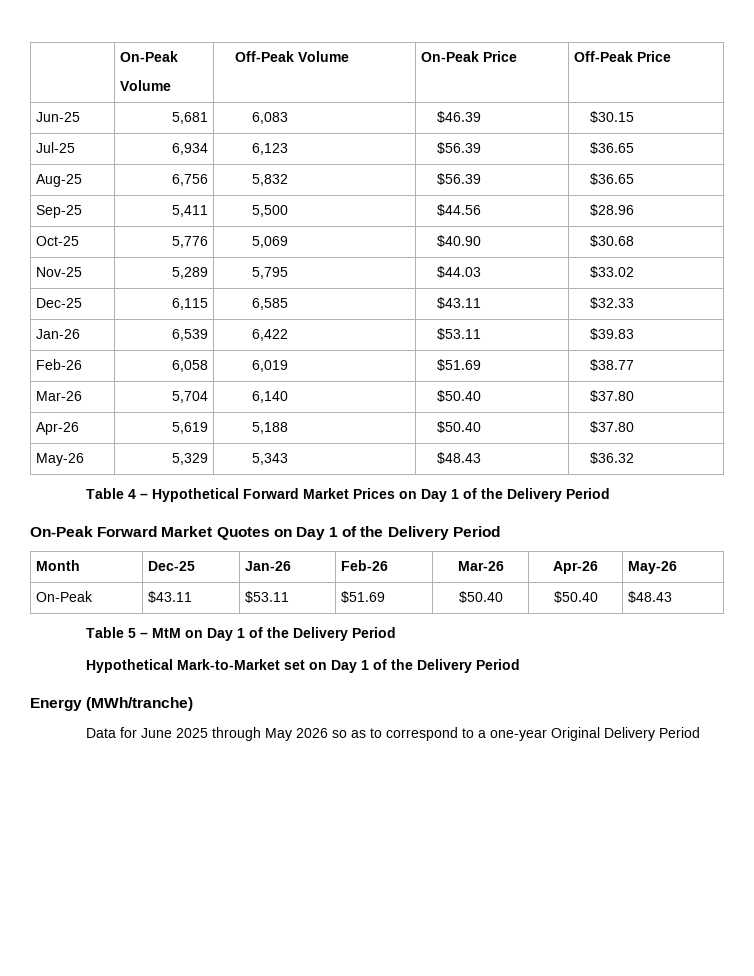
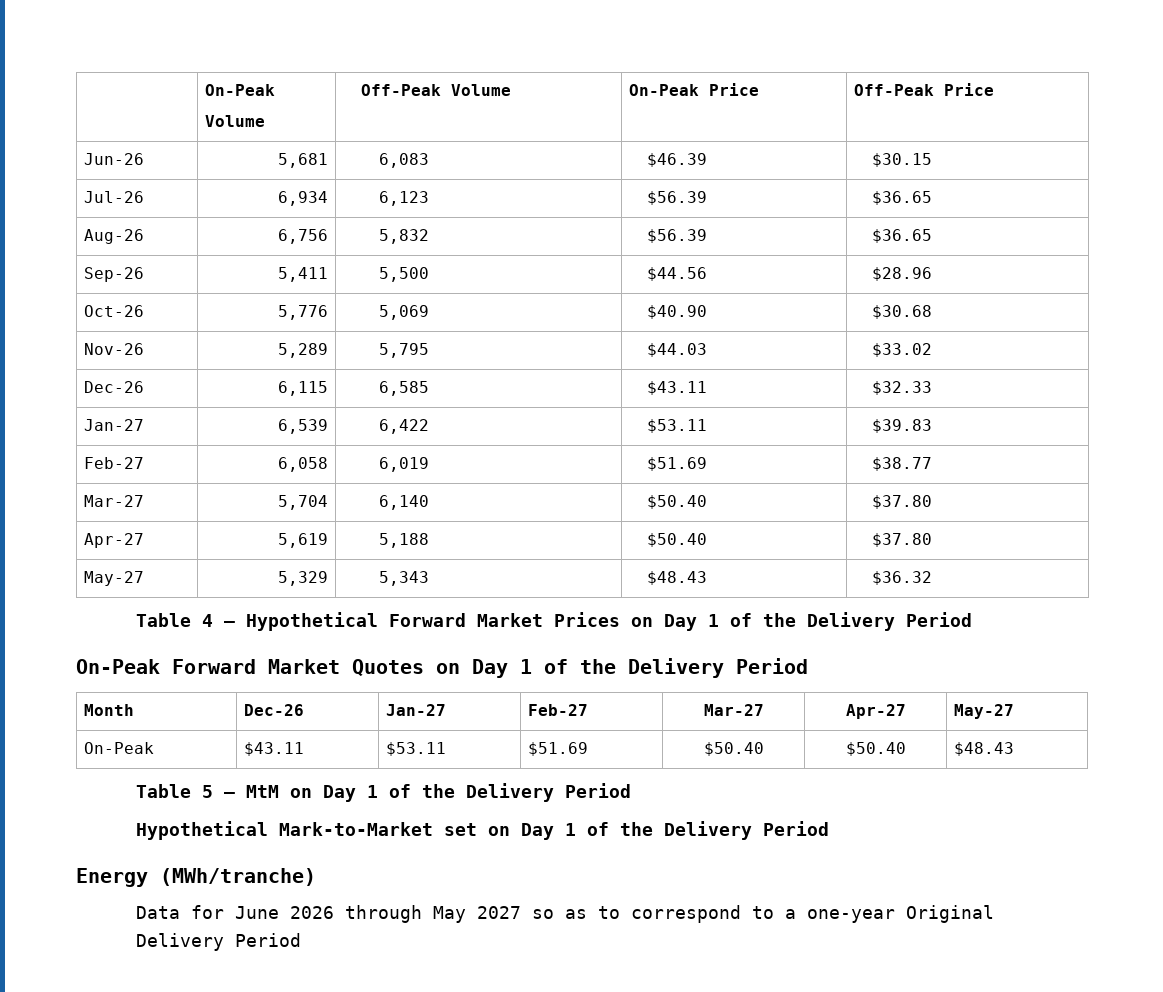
- Jun-25 | 5,681 | 6,083 | $46.39 | $30.15
+ Jun-26 | 5,681 | 6,083 | $46.39 | $30.15
- Jul-25 | 6,934 | 6,123 | $56.39 | $36.65
+ Jul-26 | 6,934 | 6,123 | $56.39 | $36.65
- Aug-25 | 6,756 | 5,832 | $56.39 | $36.65
+ Aug-26 | 6,756 | 5,832 | $56.39 | $36.65
- Sep-25 | 5,411 | 5,500 | $44.56 | $28.96
+ Sep-26 | 5,411 | 5,500 | $44.56 | $28.96
- Oct-25 | 5,776 | 5,069 | $40.90 | $30.68
+ Oct-26 | 5,776 | 5,069 | $40.90 | $30.68
- Nov-25 | 5,289 | 5,795 | $44.03 | $33.02
+ Nov-26 | 5,289 | 5,795 | $44.03 | $33.02
- Dec-25 | 6,115 | 6,585 | $43.11 | $32.33
+ Dec-26 | 6,115 | 6,585 | $43.11 | $32.33
- Jan-26 | 6,539 | 6,422 | $53.11 | $39.83
+ Jan-27 | 6,539 | 6,422 | $53.11 | $39.83
- Feb-26 | 6,058 | 6,019 | $51.69 | $38.77
+ Feb-27 | 6,058 | 6,019 | $51.69 | $38.77
- Mar-26 | 5,704 | 6,140 | $50.40 | $37.80
+ Mar-27 | 5,704 | 6,140 | $50.40 | $37.80
- Apr-26 | 5,619 | 5,188 | $50.40 | $37.80
+ Apr-27 | 5,619 | 5,188 | $50.40 | $37.80
- May-26 | 5,329 | 5,343 | $48.43 | $36.32
+ May-27 | 5,329 | 5,343 | $48.43 | $36.32
- Month | Dec-25 | Jan-26 | Feb-26 | Mar-26 | Apr-26 | May-26
+ Month | Dec-26 | Jan-27 | Feb-27 | Mar-27 | Apr-27 | May-27
- Data for June 2025 through May 2026 so as to correspond to a one-year Original Delivery Period
+ Data for June 2026 through May 2027 so as to correspond to a one-year Original Delivery Period

